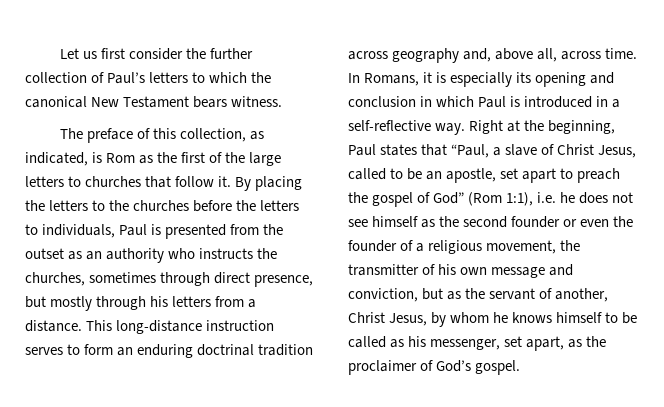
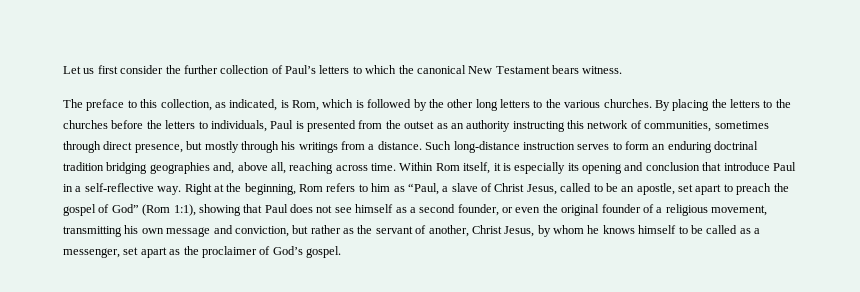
- The preface of this collection, as indicated, is Rom as the first of the large letters to churches that follow it.
+ The preface to this collection, as indicated, is Rom, which is followed by the other long letters to the various churches.
- By placing the letters to the churches before the letters to individuals, Paul is presented from the outset as an authority who instructs the churches, sometimes through direct presence, but mostly through his letters from a distance.
+ By placing the letters to the churches before the letters to individuals, Paul is presented from the outset as an authority instructing this network of communities, sometimes through direct presence, but mostly through his writings from a distance.
- This long-distance instruction serves to form an enduring doctrinal tradition across geography and, above all, across time.
+ Such long-distance instruction serves to form an enduring doctrinal tradition bridging geographies and, above all, reaching across time.
- In Romans, it is especially its opening and conclusion in which Paul is introduced in a self-reflective way.
+ Within Rom itself, it is especially its opening and conclusion that introduce Paul in a self-reflective way.
- Right at the beginning, Paul states that “Paul, a slave of Christ Jesus, called to be an apostle, set apart to preach the gospel of God” (Rom 1:1), i.e. he does not see himself as the second founder or even the founder of a religious movement, the transmitter of his own message and conviction, but as the servant of another, Christ Jesus, by whom he knows himself to be called as his messenger, set apart, as the proclaimer of God’s gospel.
+ Right at the beginning, Rom refers to him as “Paul, a slave of Christ Jesus, called to be an apostle, set apart to preach the gospel of God” (Rom 1:1), showing that Paul does not see himself as a second founder, or even the original founder of a religious movement, transmitting his own message and conviction, but rather as the servant of another, Christ Jesus, by whom he knows himself to be called as a messenger, set apart as the proclaimer of God’s gospel.

